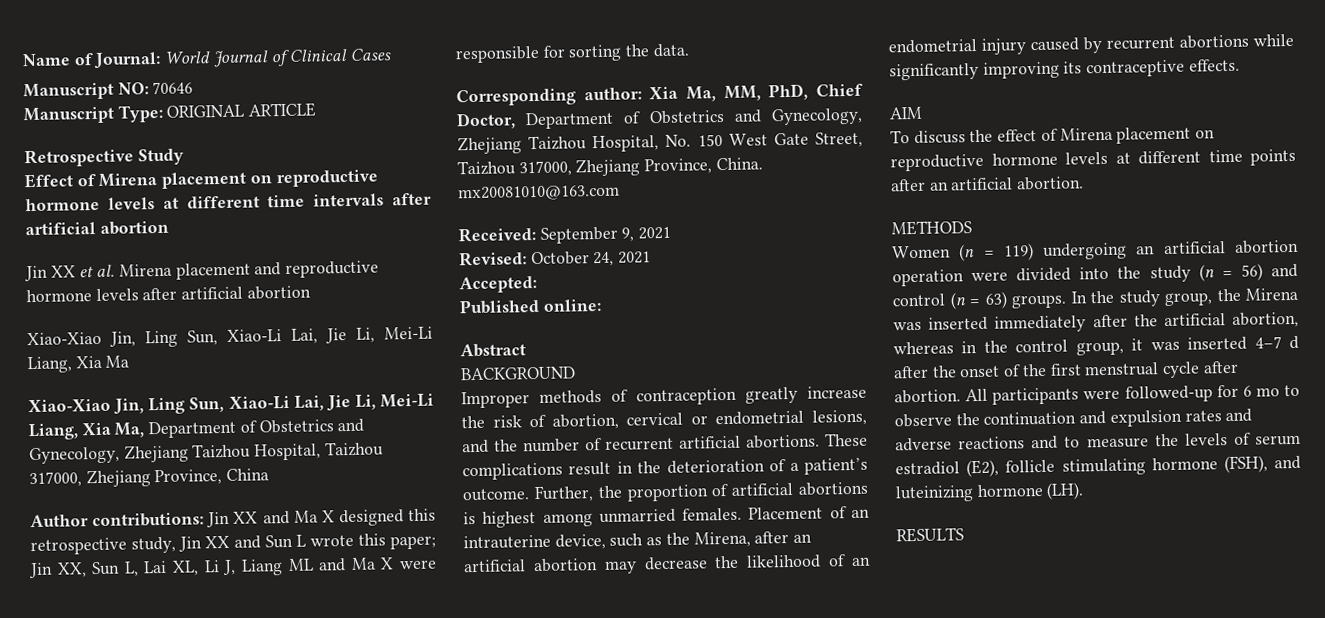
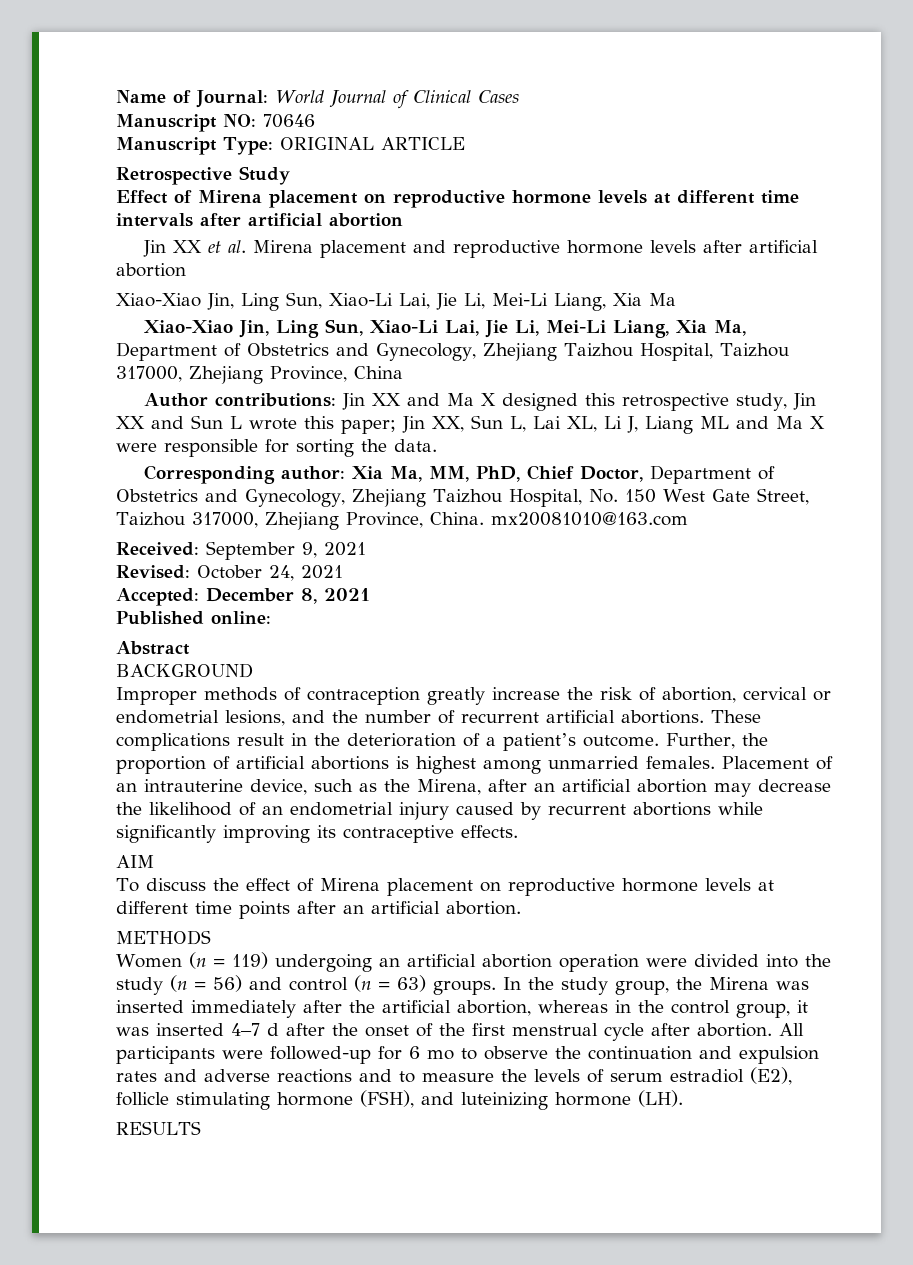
- Accepted:
+ Accepted: December 8, 2021

